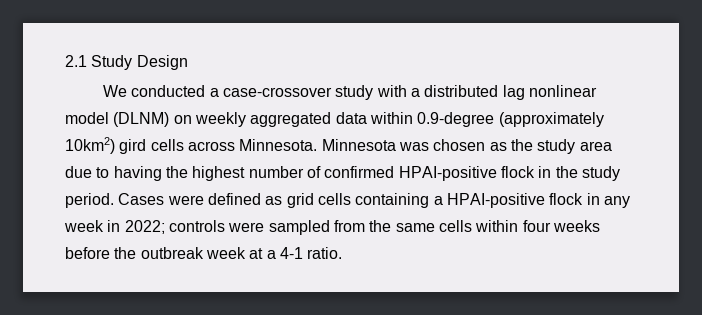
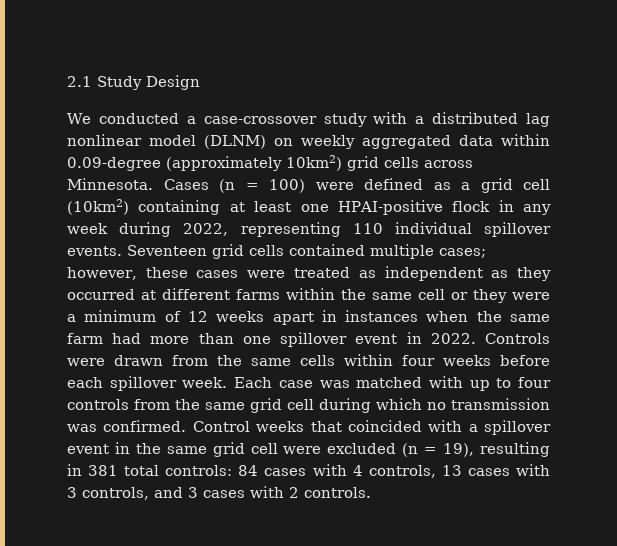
- We conducted a case-crossover study with a distributed lag nonlinear model (DLNM) on weekly aggregated data within 0.9-degree (approximately 10km2) gird cells across Minnesota.
+ We conducted a case-crossover study with a distributed lag nonlinear model (DLNM) on weekly aggregated data within 0.09-degree (approximately 10km2) grid cells across Minnesota.
- Minnesota was chosen as the study area due to having the highest number of confirmed HPAI-positive flock in the study period. Cases were defined as grid cells containing a HPAI-positive flock in any week in 2022; controls were sampled from the same cells within four weeks before the outbreak week at a 4-1 ratio.
+ Cases (n = 100) were defined as a grid cell (10km2) containing at least one HPAI-positive flock in any week during 2022, representing 110 individual spillover events. Seventeen grid cells contained multiple cases; however, these cases were treated as independent as they occurred at different farms within the same cell or they were a minimum of 12 weeks apart in instances when the same farm had more than one spillover event in 2022. Controls were drawn from the same cells within four weeks before each spillover week. Each case was matched with up to four controls from the same grid cell during which no transmission was confirmed. Control weeks that coincided with a spillover event in the same grid cell were excluded (n = 19), resulting in 381 total controls: 84 cases with 4 controls, 13 cases with 3 controls, and 3 cases with 2 controls.

